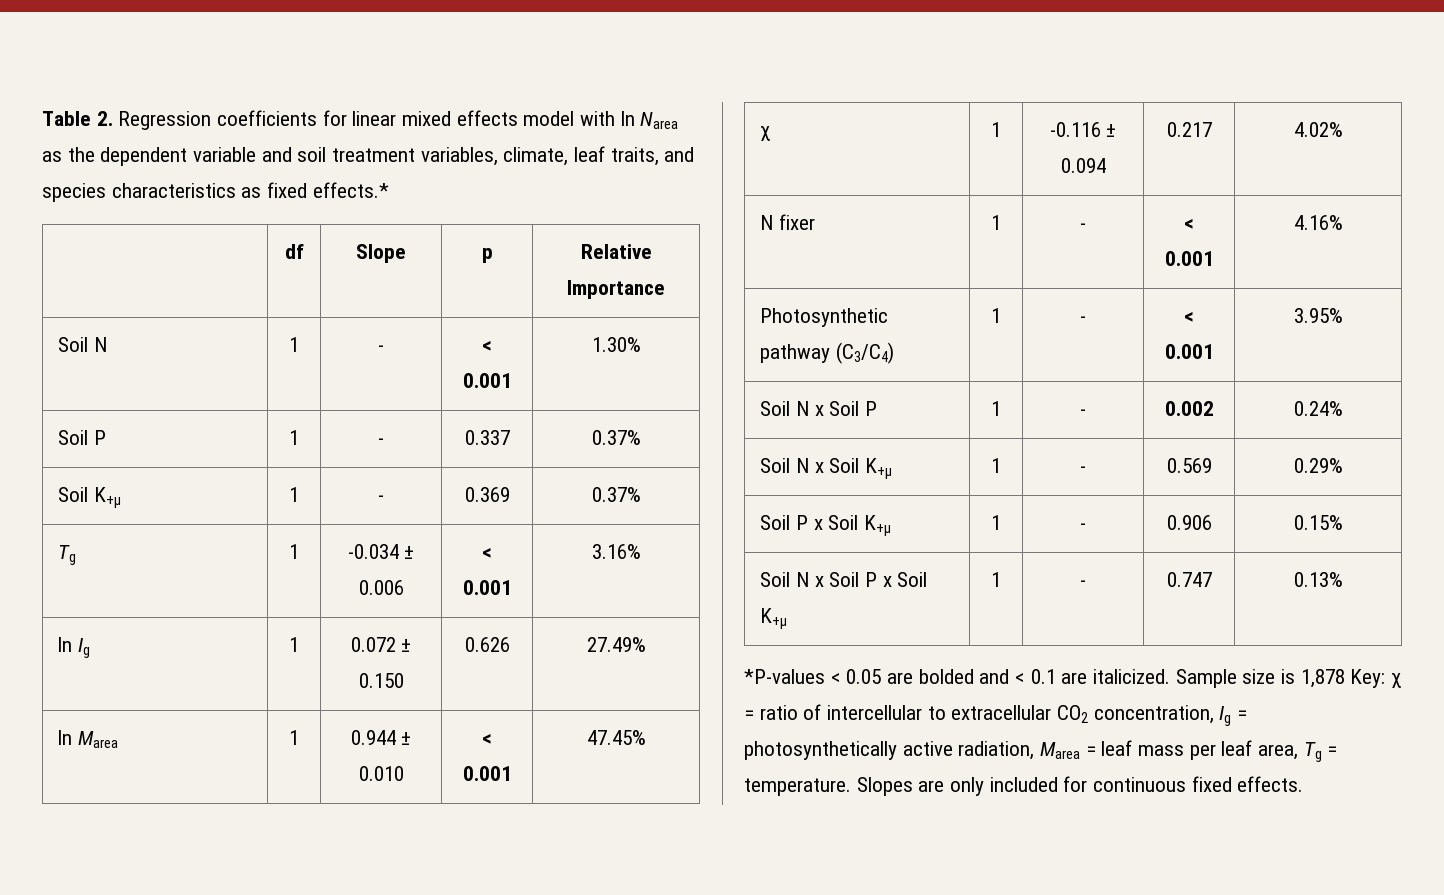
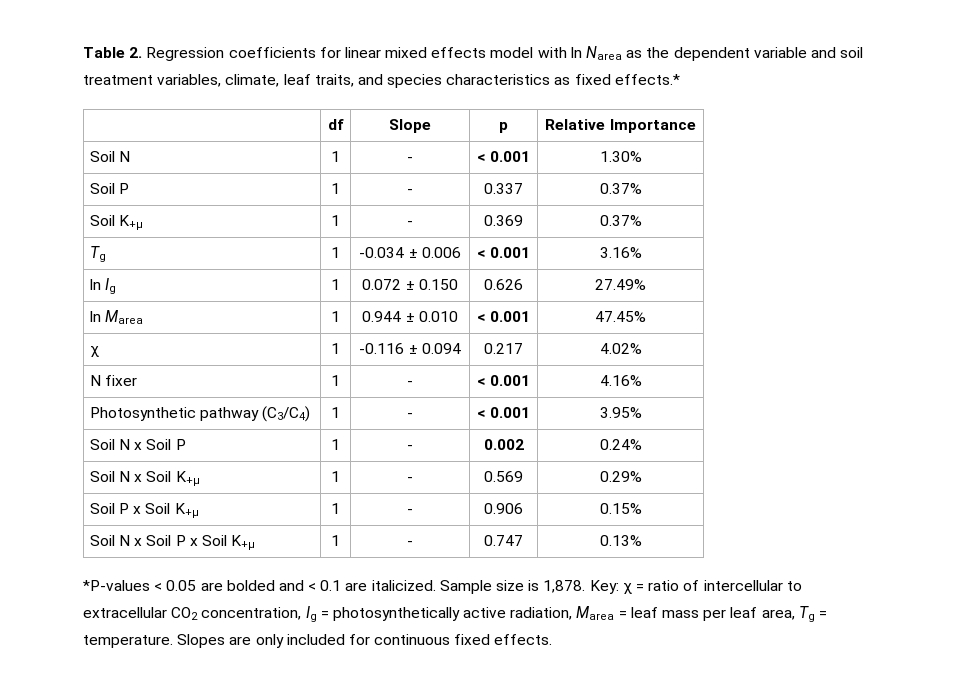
- Sample size is 1,878 Key: χ = ratio of intercellular to extracellular CO2 concentration, Ig = photosynthetically active radiation, Marea = leaf mass per leaf area, Tg = temperature.
+ Sample size is 1,878. Key: χ = ratio of intercellular to extracellular CO2 concentration, Ig = photosynthetically active radiation, Marea = leaf mass per leaf area, Tg = temperature.

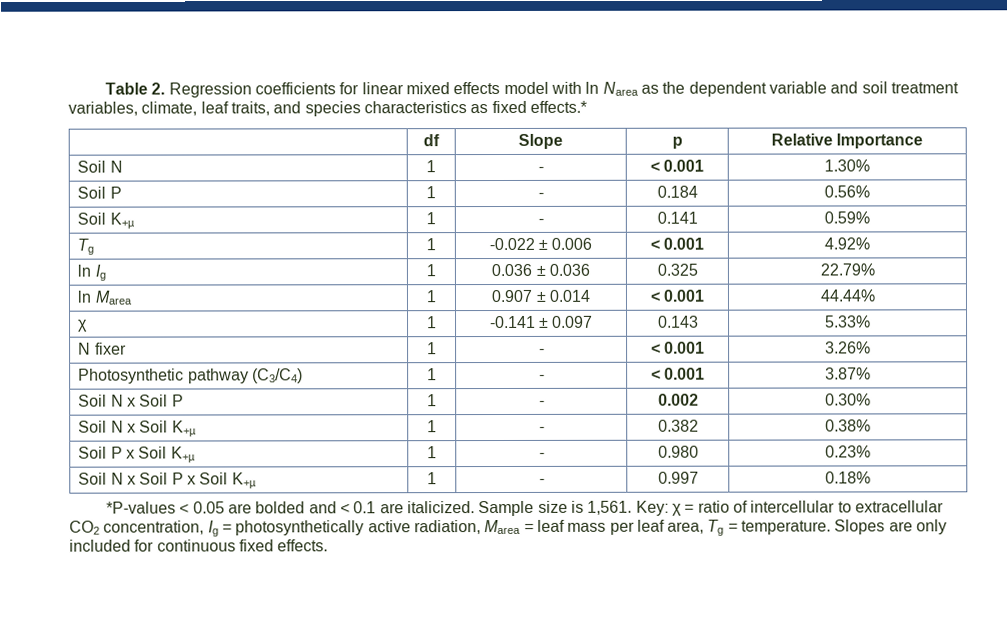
- Soil P | 1 | - | 0.337 | 0.37%
- Soil K+µ | 1 | - | 0.369 | 0.37%
+ Soil P | 1 | - | 0.184 | 0.56%
+ Soil K+µ | 1 | - | 0.141 | 0.59%
- Tg | 1 | -0.034 ± 0.006 | < 0.001 | 3.16%
+ Tg | 1 | -0.022 ± 0.006 | < 0.001 | 4.92%
- ln Ig | 1 | 0.072 ± 0.150 | 0.626 | 27.49%
+ ln Ig | 1 | 0.036 ± 0.036 | 0.325 | 22.79%
- ln Marea | 1 | 0.944 ± 0.010 | < 0.001 | 47.45%
+ ln Marea | 1 | 0.907 ± 0.014 | < 0.001 | 44.44%
- χ | 1 | -0.116 ± 0.094 | 0.217 | 4.02%
+ χ | 1 | -0.141 ± 0.097 | 0.143 | 5.33%
- N fixer | 1 | - | < 0.001 | 4.16%
+ N fixer | 1 | - | < 0.001 | 3.26%
- Photosynthetic pathway (C3/C4) | 1 | - | < 0.001 | 3.95%
+ Photosynthetic pathway (C3/C4) | 1 | - | < 0.001 | 3.87%
- Soil N x Soil P | 1 | - | 0.002 | 0.24%
+ Soil N x Soil P | 1 | - | 0.002 | 0.30%
- Soil N x Soil K+µ | 1 | - | 0.569 | 0.29%
- Soil P x Soil K+µ | 1 | - | 0.906 | 0.15%
+ Soil N x Soil K+µ | 1 | - | 0.382 | 0.38%
+ Soil P x Soil K+µ | 1 | - | 0.980 | 0.23%
- Soil N x Soil P x Soil K+µ | 1 | - | 0.747 | 0.13%
+ Soil N x Soil P x Soil K+µ | 1 | - | 0.997 | 0.18%
- Sample size is 1,878.
+ Sample size is 1,561.

